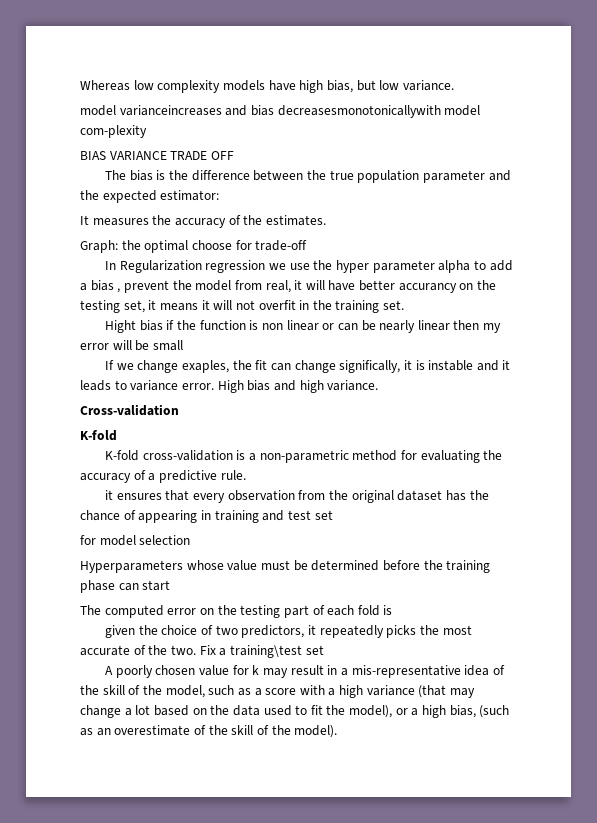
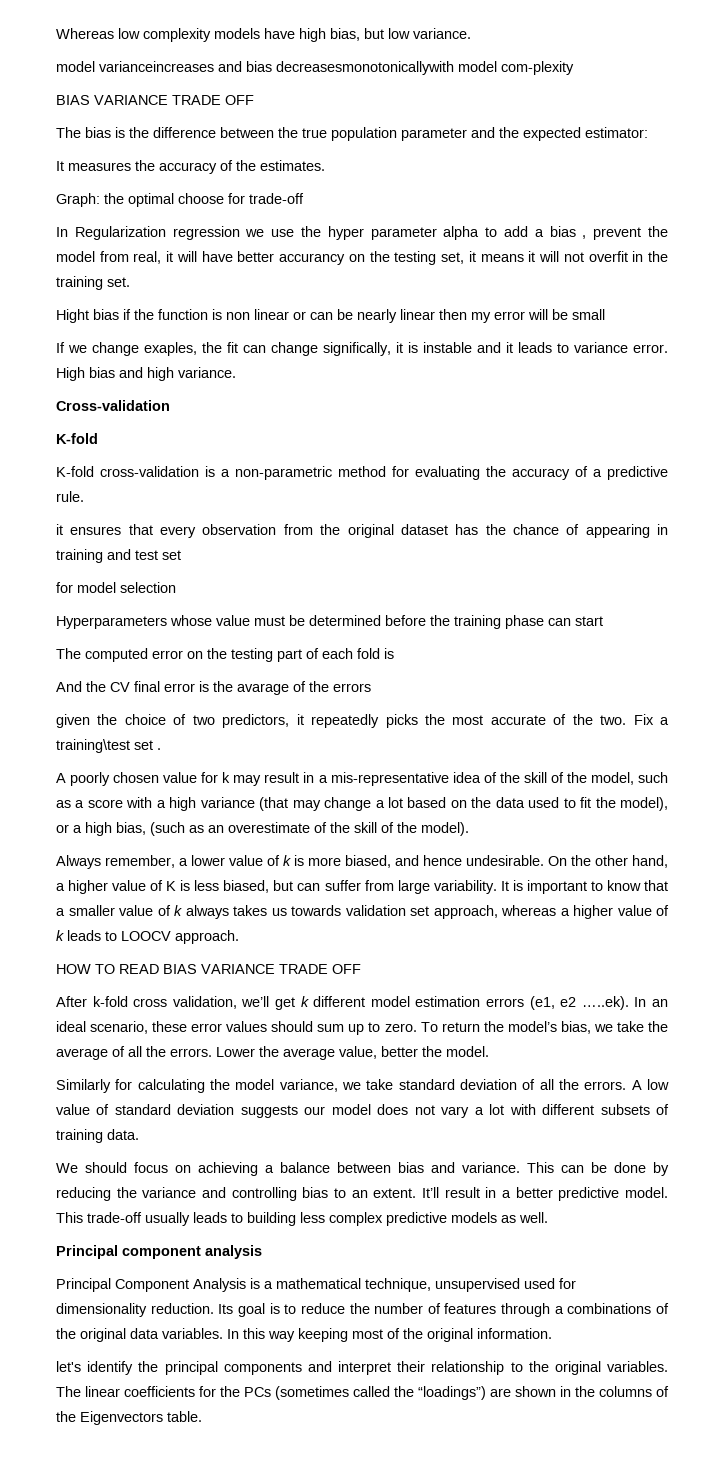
+ And the CV final error is the avarage of the errors
- Fix a training\test set
+ Fix a training\test set .
+ Always remember, a lower value of k is more biased, and hence undesirable. On the other hand, a higher value of K is less biased, but can suffer from large variability. It is important to know that a smaller value of k always takes us towards validation set approach, whereas a higher value of k leads to LOOCV approach.
+ HOW TO READ BIAS VARIANCE TRADE OFF
+ After k-fold cross validation, we’ll get k different model estimation errors (e1, e2 …..ek). In an ideal scenario, these error values should sum up to zero. To return the model’s bias, we take the average of all the errors. Lower the average value, better the model.
+ Similarly for calculating the model variance, we take standard deviation of all the errors. A low value of standard deviation suggests our model does not vary a lot with different subsets of training data.
+ We should focus on achieving a balance between bias and variance. This can be done by reducing the variance and controlling bias to an extent. It’ll result in a better predictive model. This trade-off usually leads to building less complex predictive models as well.
+ Principal component analysis
+ Principal Component Analysis is a mathematical technique, unsupervised used for dimensionality reduction. Its goal is to reduce the number of features through a combinations of the original data variables. In this way keeping most of the original information.
+ let's identify the principal components and interpret their relationship to the original variables. The linear coefficients for the PCs (sometimes called the “loadings”) are shown in the columns of the Eigenvectors table.

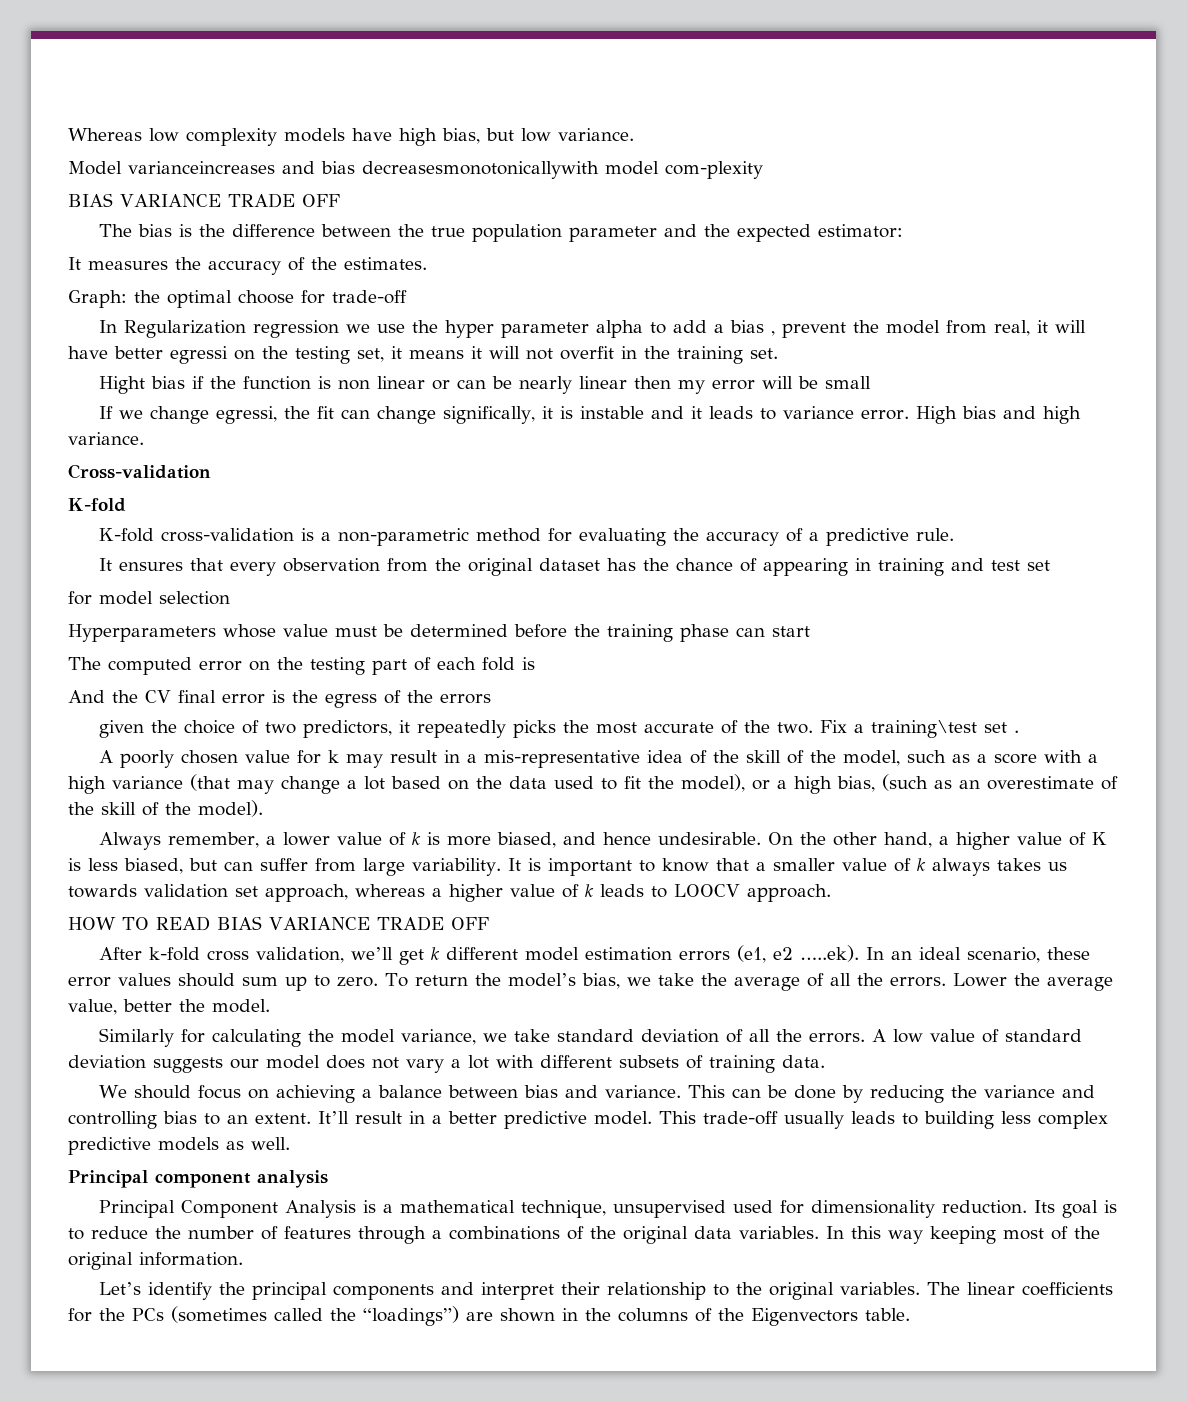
- model varianceincreases and bias decreasesmonotonicallywith model com-plexity
+ Model varianceincreases and bias decreasesmonotonicallywith model com-plexity
- In Regularization regression we use the hyper parameter alpha to add a bias , prevent the model from real, it will have better accurancy on the testing set, it means it will not overfit in the training set.
+ In Regularization regression we use the hyper parameter alpha to add a bias , prevent the model from real, it will have better egressi on the testing set, it means it will not overfit in the training set.
- If we change exaples, the fit can change significally, it is instable and it leads to variance error.
+ If we change egressi, the fit can change significally, it is instable and it leads to variance error.
- it ensures that every observation from the original dataset has the chance of appearing in training and test set
+ It ensures that every observation from the original dataset has the chance of appearing in training and test set
- And the CV final error is the avarage of the errors
+ And the CV final error is the egress of the errors
- let's identify the principal components and interpret their relationship to the original variables.
+ Let’s identify the principal components and interpret their relationship to the original variables.

